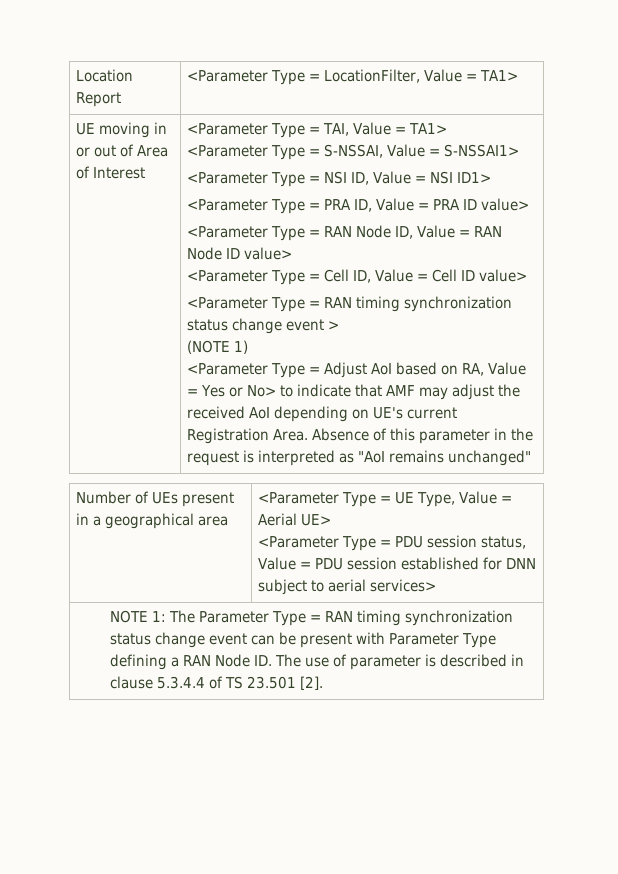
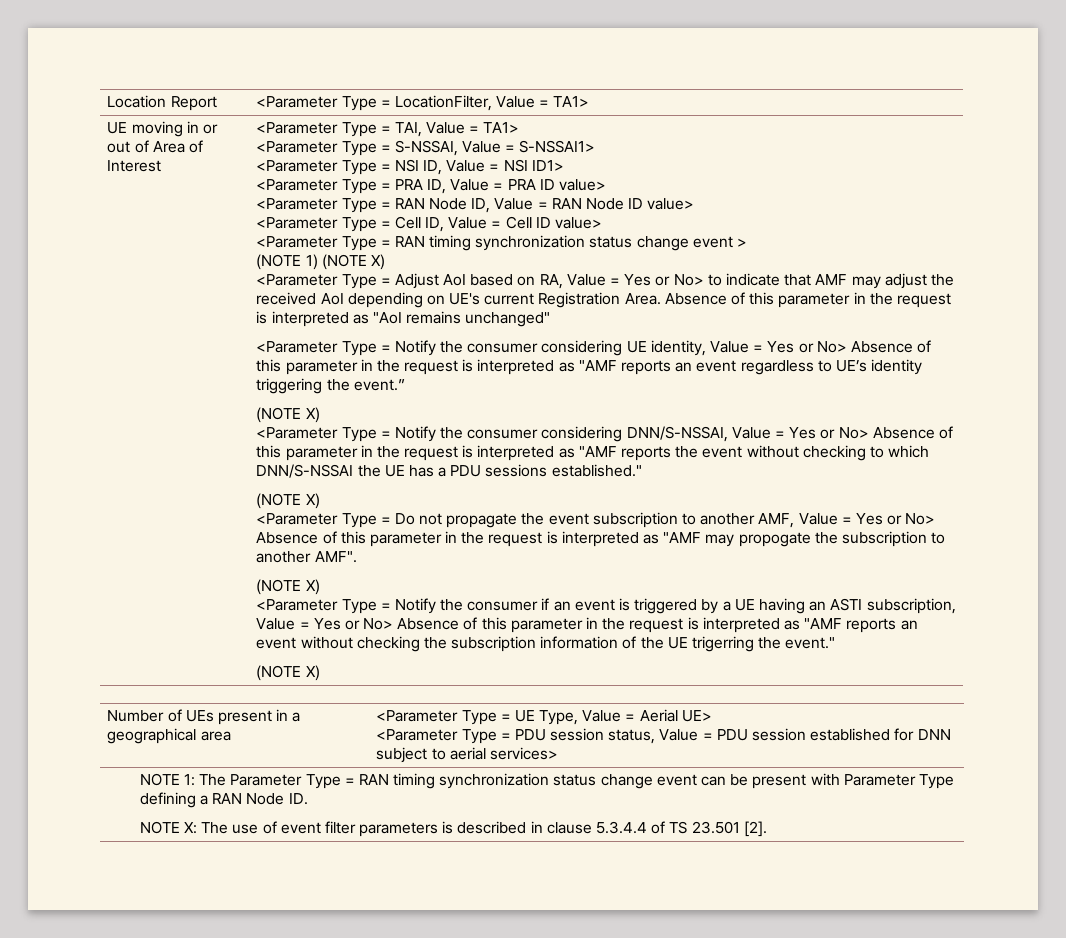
- (NOTE 1)
+ (NOTE 1) (NOTE X)
+ <Parameter Type = Notify the consumer considering UE identity, Value = Yes or No> Absence of this parameter in the request is interpreted as "AMF reports an event regardless to UE’s identity triggering the event.”
+ (NOTE X)
+ <Parameter Type = Notify the consumer considering DNN/S-NSSAI, Value = Yes or No> Absence of this parameter in the request is interpreted as "AMF reports the event without checking to which DNN/S-NSSAI the UE has a PDU sessions established."
+ (NOTE X)
+ <Parameter Type = Do not propagate the event subscription to another AMF, Value = Yes or No> Absence of this parameter in the request is interpreted as "AMF may propogate the subscription to another AMF".
+ (NOTE X)
+ <Parameter Type = Notify the consumer if an event is triggered by a UE having an ASTI subscription, Value = Yes or No> Absence of this parameter in the request is interpreted as "AMF reports an event without checking the subscription information of the UE trigerring the event."
+ (NOTE X)
- NOTE 1: The Parameter Type = RAN timing synchronization status change event can be present with Parameter Type defining a RAN Node ID. The use of parameter is described in clause 5.3.4.4 of TS 23.501 [2].
+ NOTE 1: The Parameter Type = RAN timing synchronization status change event can be present with Parameter Type defining a RAN Node ID.
+ NOTE X: The use of event filter parameters is described in clause 5.3.4.4 of TS 23.501 [2].

